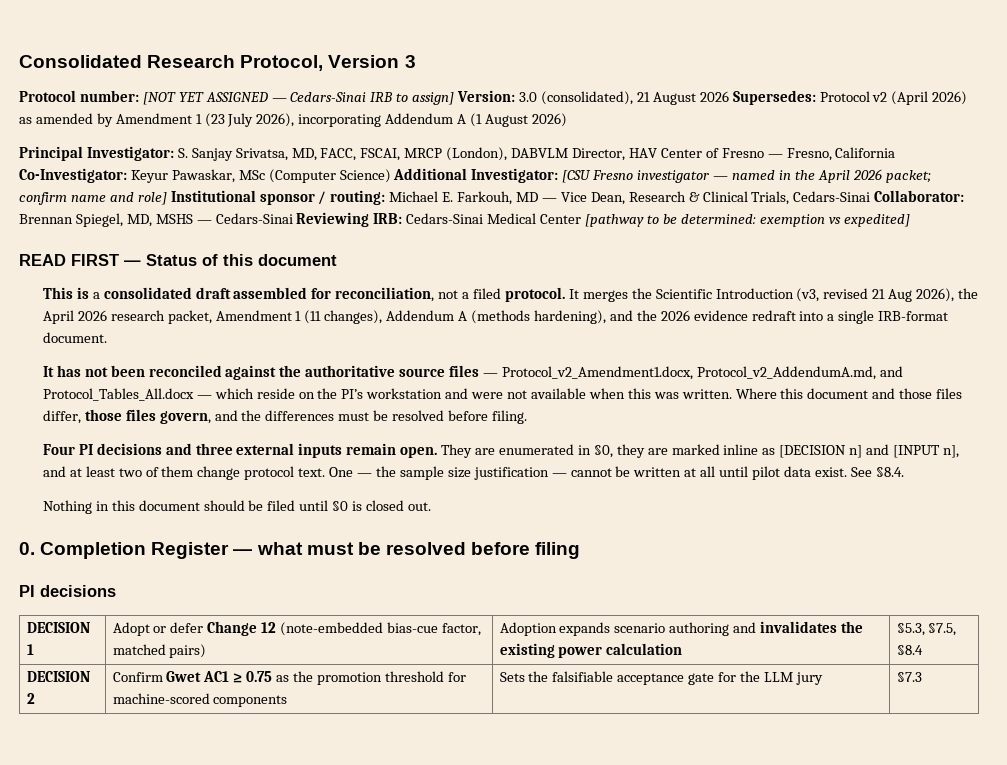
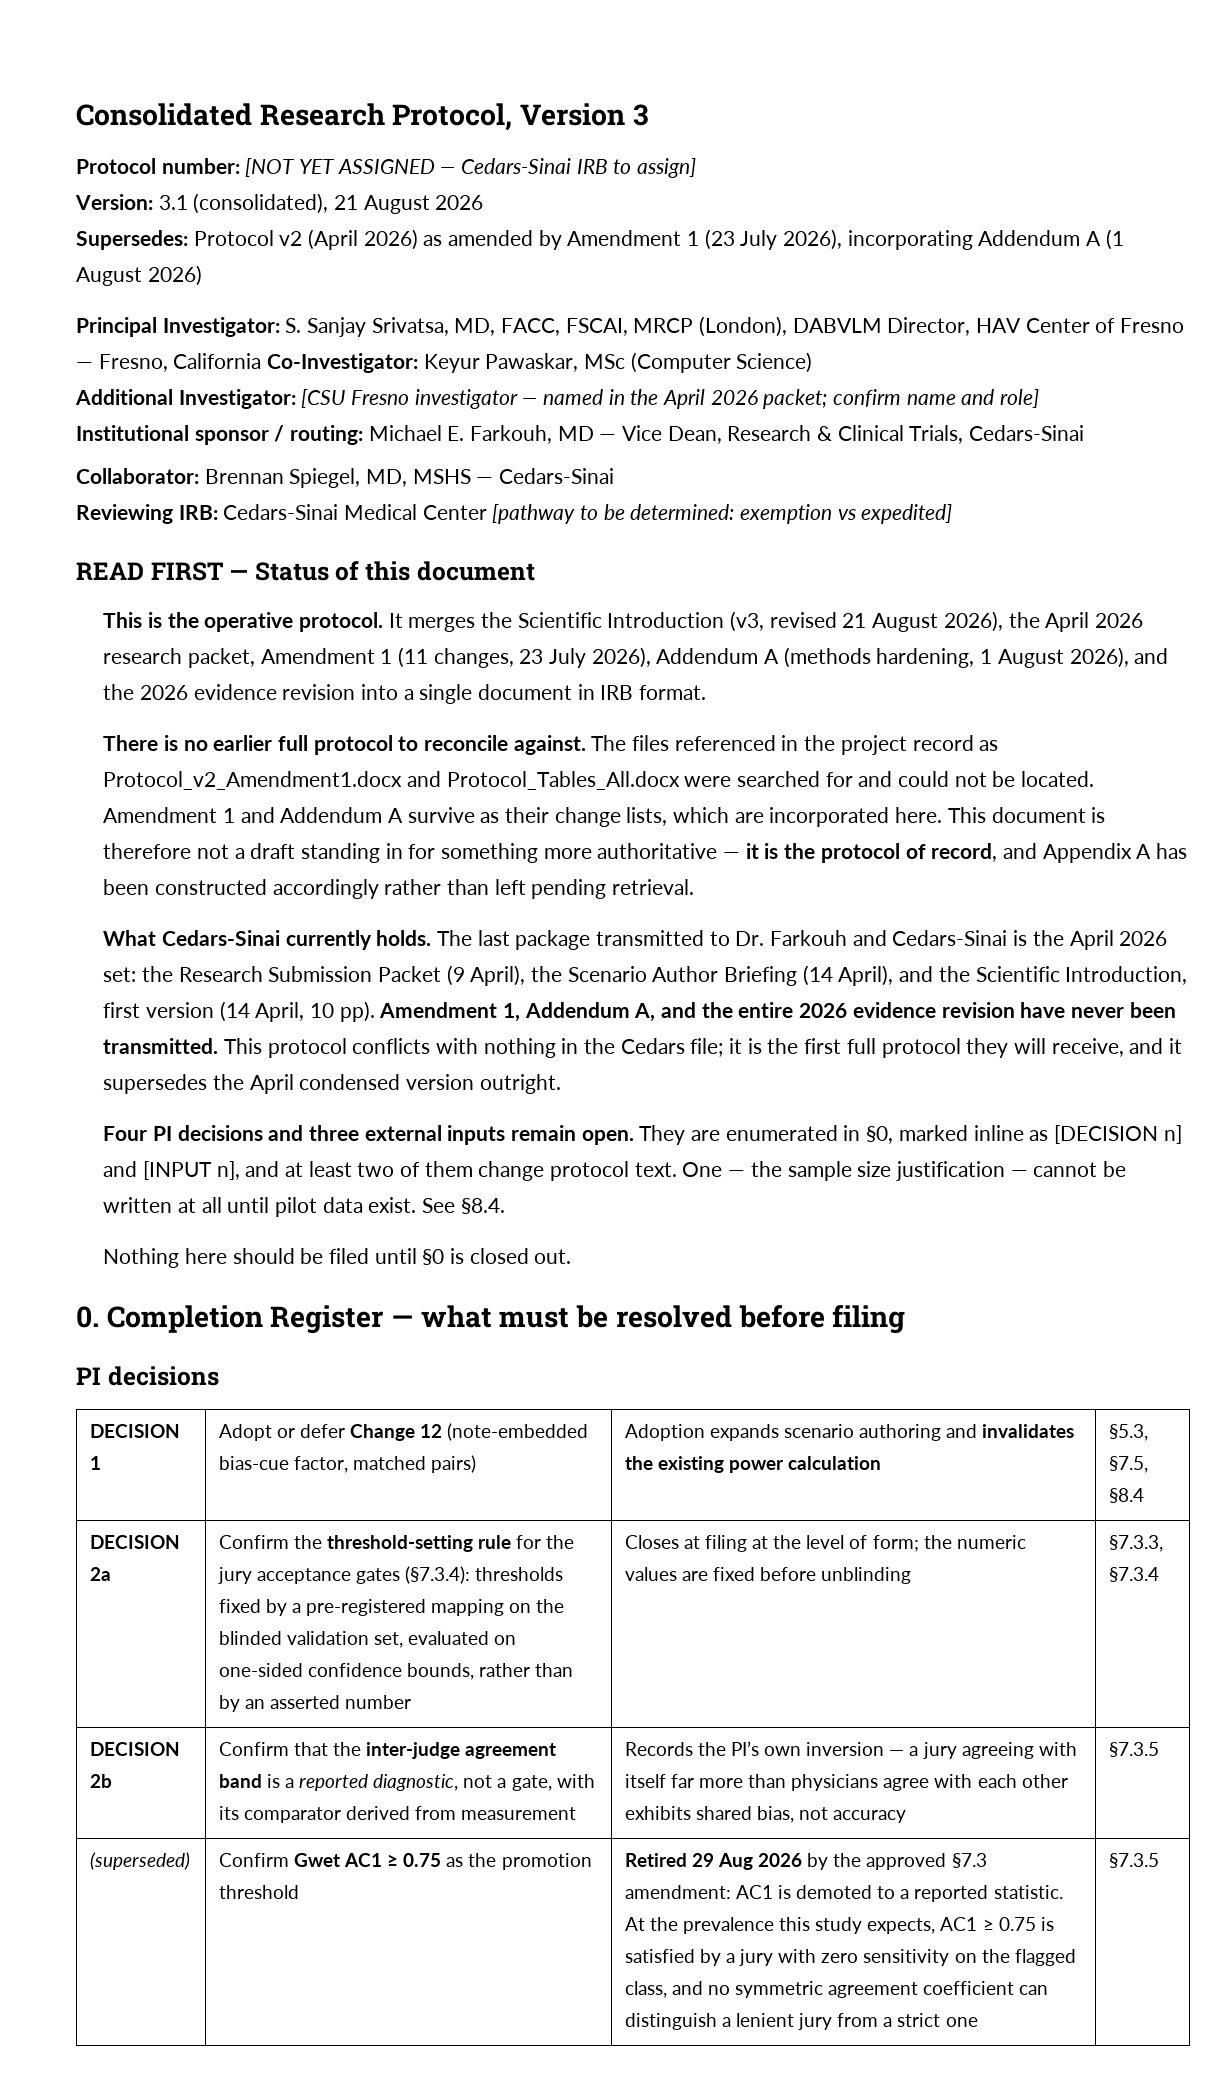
- Protocol number: [NOT YET ASSIGNED — Cedars-Sinai IRB to assign] Version: 3.0 (consolidated), 21 August 2026 Supersedes: Protocol v2 (April 2026) as amended by Amendment 1 (23 July 2026), incorporating Addendum A (1 August 2026)
+ Protocol number: [NOT YET ASSIGNED — Cedars-Sinai IRB to assign]
+ Version: 3.1 (consolidated), 21 August 2026
+ Supersedes: Protocol v2 (April 2026) as amended by Amendment 1 (23 July 2026), incorporating Addendum A (1 August 2026)
- Keyur Pawaskar, MSc (Computer Science) Additional Investigator:
+ Keyur Pawaskar, MSc (Computer Science)
+ Additional Investigator:
- confirm name and role] Institutional sponsor / routing:
+ confirm name and role]
+ Institutional sponsor / routing:
- Michael E. Farkouh, MD — Vice Dean, Research & Clinical Trials, Cedars-Sinai Collaborator:
+ Michael E. Farkouh, MD — Vice Dean, Research & Clinical Trials, Cedars-Sinai
+ Collaborator:
- Brennan Spiegel, MD, MSHS — Cedars-Sinai Reviewing IRB:
+ Brennan Spiegel, MD, MSHS — Cedars-Sinai
+ Reviewing IRB:
- This is a consolidated draft assembled for reconciliation, not a filed protocol.
+ This is the operative protocol.
- It merges the Scientific Introduction (v3, revised 21 Aug 2026), the April 2026 research packet, Amendment 1 (11 changes), Addendum A (methods hardening), and the 2026 evidence redraft into a single IRB-format document.
- It has not been reconciled against the authoritative source files — Protocol_v2_Amendment1.docx, Protocol_v2_AddendumA.md, and Protocol_Tables_All.docx — which reside on the PI’s workstation and were not available when this was written. Where this document and those files differ, those files govern, and the differences must be resolved before filing.
+ It merges the Scientific Introduction (v3, revised 21 August 2026), the April 2026 research packet, Amendment 1 (11 changes, 23 July 2026), Addendum A (methods hardening, 1 August 2026), and the 2026 evidence revision into a single document in IRB format.
+ There is no earlier full protocol to reconcile against. The files referenced in the project record as Protocol_v2_Amendment1.docx and Protocol_Tables_All.docx were searched for and could not be located. Amendment 1 and Addendum A survive as their change lists, which are incorporated here. This document is therefore not a draft standing in for something more authoritative — it is the protocol of record, and Appendix A has been constructed accordingly rather than left pending retrieval.
+ What Cedars-Sinai currently holds. The last package transmitted to Dr. Farkouh and Cedars-Sinai is the April 2026 set: the Research Submission Packet (9 April), the Scenario Author Briefing (14 April), and the Scientific Introduction, first version (14 April, 10 pp). Amendment 1, Addendum A, and the entire 2026 evidence revision have never been transmitted. This protocol conflicts with nothing in the Cedars file; it is the first full protocol they will receive, and it supersedes the April condensed version outright.
- They are enumerated in §0, they are marked inline as [DECISION n] and [INPUT n], and at least two of them change protocol text.
+ They are enumerated in §0, marked inline as [DECISION n] and [INPUT n], and at least two of them change protocol text.
- Nothing in this document should be filed until §0 is closed out.
+ Nothing here should be filed until §0 is closed out.
- DECISION 2
+ DECISION 2a | Confirm the threshold-setting rule for the jury acceptance gates (§7.3.4): thresholds fixed by a pre-registered mapping on the blinded validation set, evaluated on one-sided confidence bounds, rather than by an asserted number | Closes at filing at the level of form; the numeric values are fixed before unblinding | §7.3.3, §7.3.4
+ DECISION 2b | Confirm that the inter-judge agreement band is a reported diagnostic, not a gate, with its comparator derived from measurement | Records the PI’s own inversion — a jury agreeing with itself far more than physicians agree with each other exhibits shared bias, not accuracy | §7.3.5
+ (superseded)
- Confirm Gwet AC1 ≥ 0.75 as the promotion threshold for machine-scored components | Sets the falsifiable acceptance gate for the LLM jury | §7.3
+ Confirm Gwet AC1 ≥ 0.75 as the promotion threshold | Retired 29 Aug 2026 by the approved §7.3 amendment: AC1 is demoted to a reported statistic. At the prevalence this study expects, AC1 ≥ 0.75 is satisfied by a jury with zero sensitivity on the flagged class, and no symmetric agreement coefficient can distinguish a lenient jury from a strict one | §7.3.5

